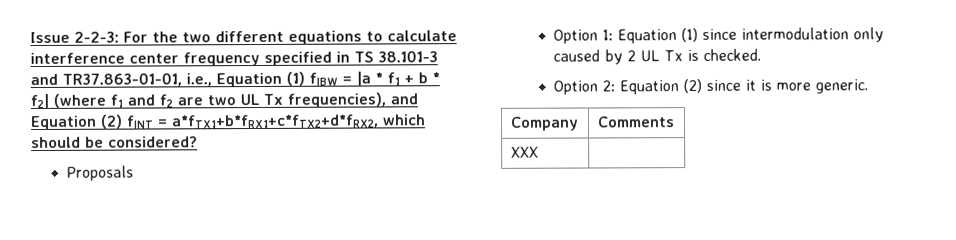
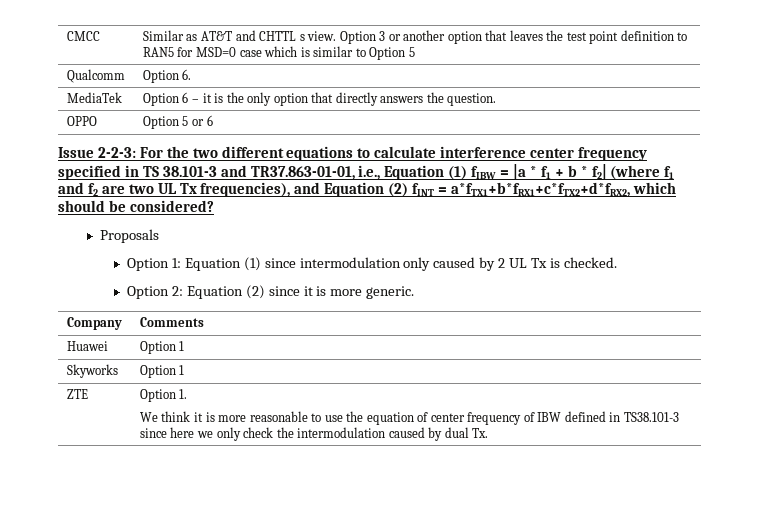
+ CMCC | Similar as AT&T and CHTTL s view. Option 3 or another option that leaves the test point definition to RAN5 for MSD=0 case which is similar to Option 5
+ Qualcomm | Option 6.
+ MediaTek | Option 6 – it is the only option that directly answers the question.
+ OPPO | Option 5 or 6
- XXX |
+ Huawei | Option 1
+ Skyworks | Option 1
+ ZTE | Option 1.
+ We think it is more reasonable to use the equation of center frequency of IBW defined in TS38.101-3 since here we only check the intermodulation caused by dual Tx.

